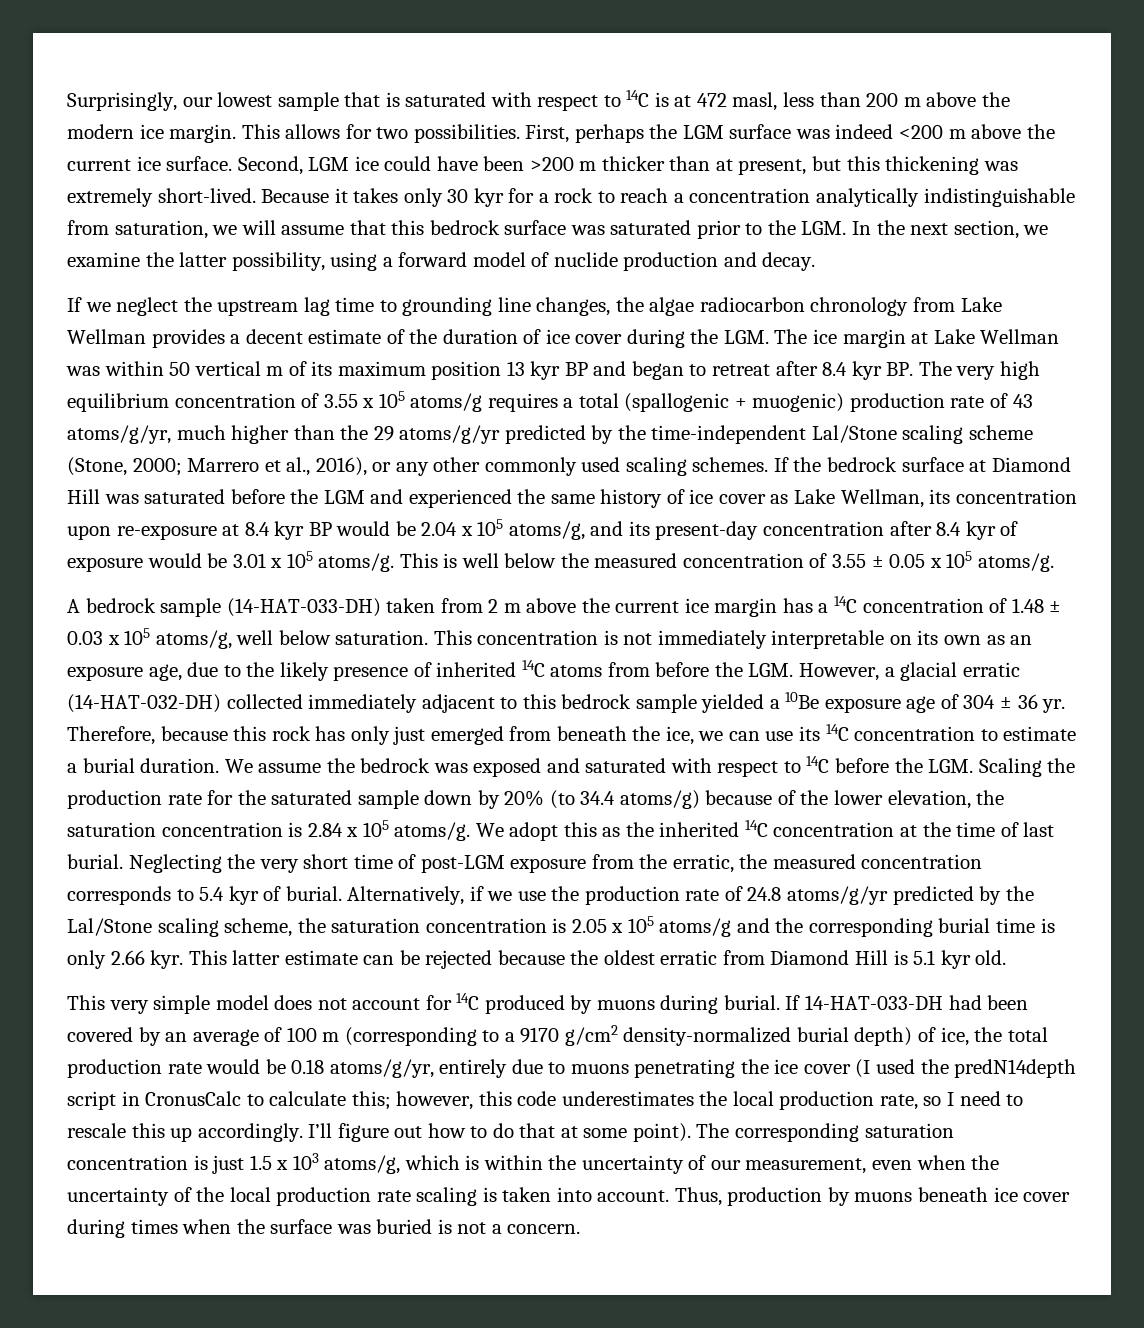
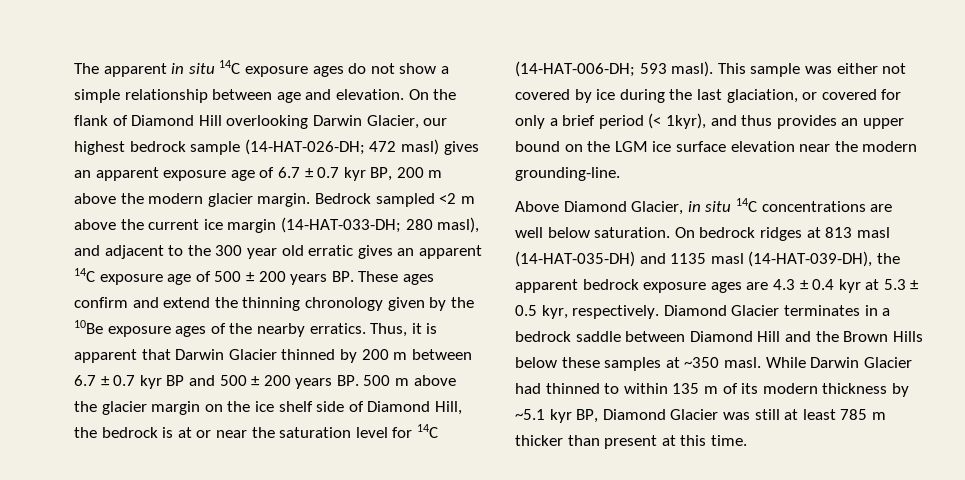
- Surprisingly, our lowest sample that is saturated with respect to 14C is at 472 masl, less than 200 m above the modern ice margin. This allows for two possibilities. First, perhaps the LGM surface was indeed <200 m above the current ice surface. Second, LGM ice could have been >200 m thicker than at present, but this thickening was extremely short-lived. Because it takes only 30 kyr for a rock to reach a concentration analytically indistinguishable from saturation, we will assume that this bedrock surface was saturated prior to the LGM. In the next section, we examine the latter possibility, using a forward model of nuclide production and decay.
- If we neglect the upstream lag time to grounding line changes, the algae radiocarbon chronology from Lake Wellman provides a decent estimate of the duration of ice cover during the LGM. The ice margin at Lake Wellman was within 50 vertical m of its maximum position 13 kyr BP and began to retreat after 8.4 kyr BP. The very high equilibrium concentration of 3.55 x 105 atoms/g requires a total (spallogenic + muogenic) production rate of 43 atoms/g/yr, much higher than the 29 atoms/g/yr predicted by the time-independent Lal/Stone scaling scheme (Stone, 2000; Marrero et al., 2016), or any other commonly used scaling schemes. If the bedrock surface at Diamond Hill was saturated before the LGM and experienced the same history of ice cover as Lake Wellman, its concentration upon re-exposure at 8.4 kyr BP would be 2.04 x 105 atoms/g, and its present-day concentration after 8.4 kyr of exposure would be 3.01 x 105 atoms/g. This is well below the measured concentration of 3.55 ± 0.05 x 105 atoms/g.
- A bedrock sample (14-HAT-033-DH) taken from 2 m above the current ice margin has a 14C concentration of 1.48 ± 0.03 x 105 atoms/g, well below saturation. This concentration is not immediately interpretable on its own as an exposure age, due to the likely presence of inherited 14C atoms from before the LGM. However, a glacial erratic (14-HAT-032-DH) collected immediately adjacent to this bedrock sample yielded a 10Be exposure age of 304 ± 36 yr. Therefore, because this rock has only just emerged from beneath the ice, we can use its 14C concentration to estimate a burial duration. We assume the bedrock was exposed and saturated with respect to 14C before the LGM. Scaling the production rate for the saturated sample down by 20% (to 34.4 atoms/g) because of the lower elevation, the saturation concentration is 2.84 x 105 atoms/g. We adopt this as the inherited 14C concentration at the time of last burial. Neglecting the very short time of post-LGM exposure from the erratic, the measured concentration corresponds to 5.4 kyr of burial. Alternatively, if we use the production rate of 24.8 atoms/g/yr predicted by the Lal/Stone scaling scheme, the saturation concentration is 2.05 x 105 atoms/g and the corresponding burial time is only 2.66 kyr. This latter estimate can be rejected because the oldest erratic from Diamond Hill is 5.1 kyr old.
- This very simple model does not account for 14C produced by muons during burial. If 14-HAT-033-DH had been covered by an average of 100 m (corresponding to a 9170 g/cm2 density-normalized burial depth) of ice, the total production rate would be 0.18 atoms/g/yr, entirely due to muons penetrating the ice cover (I used the predN14depth script in CronusCalc to calculate this; however, this code underestimates the local production rate, so I need to rescale this up accordingly. I’ll figure out how to do that at some point). The corresponding saturation concentration is just 1.5 x 103 atoms/g, which is within the uncertainty of our measurement, even when the uncertainty of the local production rate scaling is taken into account. Thus, production by muons beneath ice cover during times when the surface was buried is not a concern.
+ The apparent in situ 14C exposure ages do not show a simple relationship between age and elevation. On the flank of Diamond Hill overlooking Darwin Glacier, our highest bedrock sample (14-HAT-026-DH; 472 masl) gives an apparent exposure age of 6.7 ± 0.7 kyr BP, 200 m above the modern glacier margin. Bedrock sampled <2 m above the current ice margin (14-HAT-033-DH; 280 masl), and adjacent to the 300 year old erratic gives an apparent 14C exposure age of 500 ± 200 years BP. These ages confirm and extend the thinning chronology given by the 10Be exposure ages of the nearby erratics. Thus, it is apparent that Darwin Glacier thinned by 200 m between 6.7 ± 0.7 kyr BP and 500 ± 200 years BP. 500 m above the glacier margin on the ice shelf side of Diamond Hill, the bedrock is at or near the saturation level for 14C (14-HAT-006-DH; 593 masl). This sample was either not covered by ice during the last glaciation, or covered for only a brief period (< 1kyr), and thus provides an upper bound on the LGM ice surface elevation near the modern grounding-line.
+ Above Diamond Glacier, in situ 14C concentrations are well below saturation. On bedrock ridges at 813 masl (14-HAT-035-DH) and 1135 masl (14-HAT-039-DH), the apparent bedrock exposure ages are 4.3 ± 0.4 kyr at 5.3 ± 0.5 kyr, respectively. Diamond Glacier terminates in a bedrock saddle between Diamond Hill and the Brown Hills below these samples at ~350 masl. While Darwin Glacier had thinned to within 135 m of its modern thickness by ~5.1 kyr BP, Diamond Glacier was still at least 785 m thicker than present at this time.

